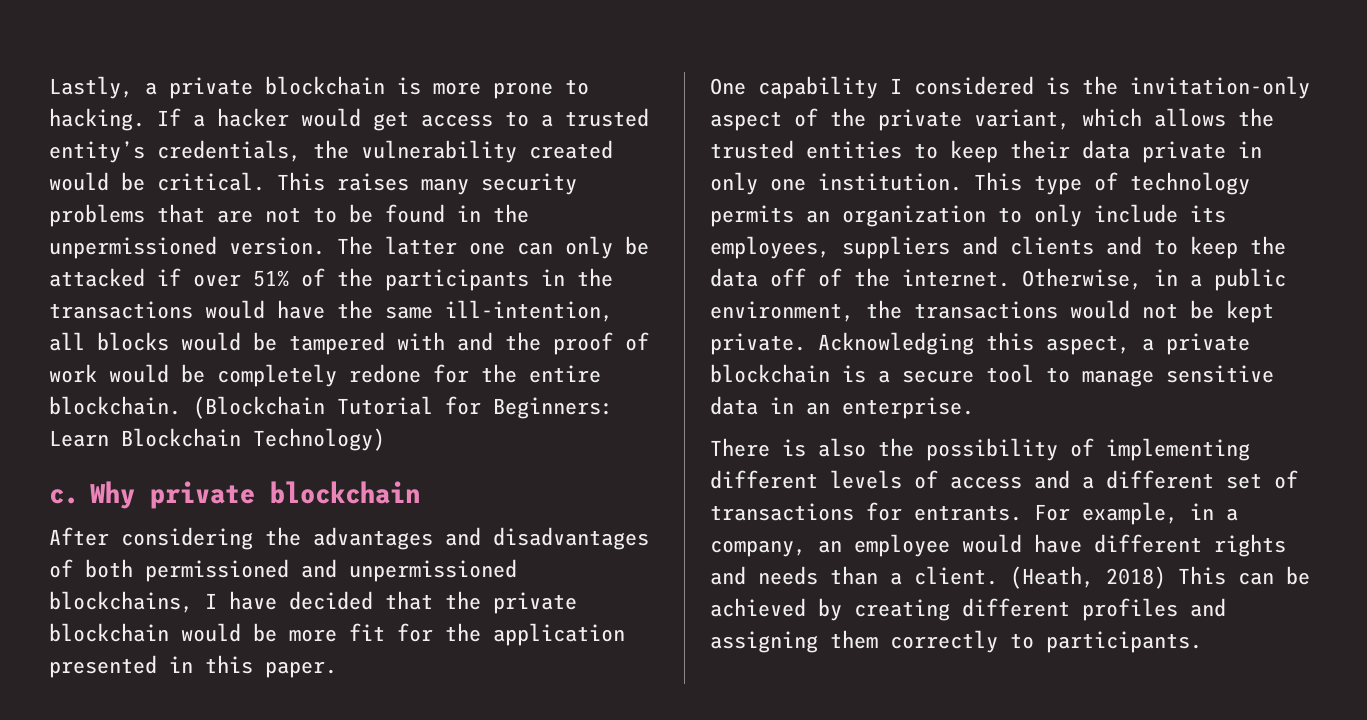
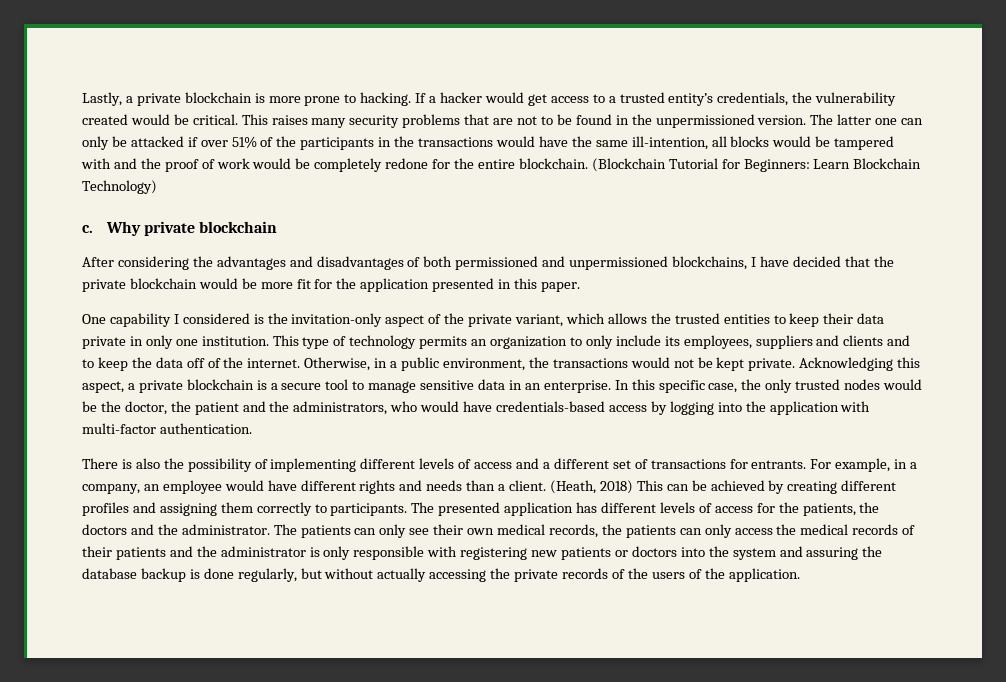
+ In this specific case, the only trusted nodes would be the doctor, the patient and the administrators, who would have credentials-based access by logging into the application with multi-factor authentication.
+ The presented application has different levels of access for the patients, the doctors and the administrator. The patients can only see their own medical records, the patients can only access the medical records of their patients and the administrator is only responsible with registering new patients or doctors into the system and assuring the database backup is done regularly, but without actually accessing the private records of the users of the application.

